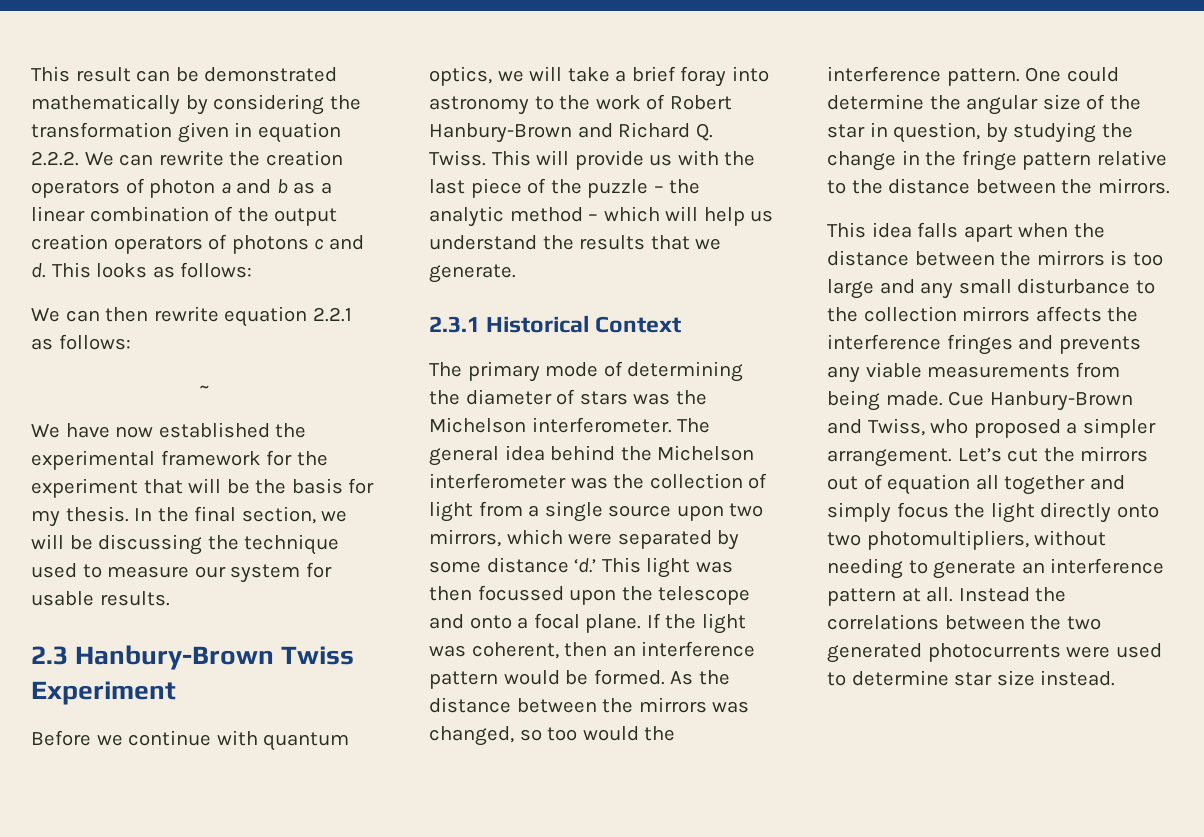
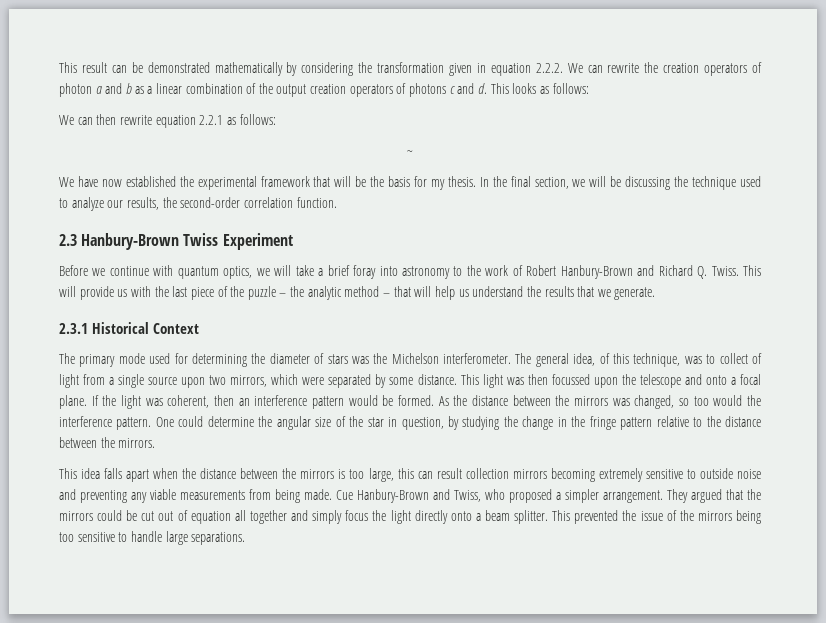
- We have now established the experimental framework for the experiment that will be the basis for my thesis.
+ We have now established the experimental framework that will be the basis for my thesis.
- In the final section, we will be discussing the technique used to measure our system for usable results.
+ In the final section, we will be discussing the technique used to analyze our results, the second-order correlation function.
- This will provide us with the last piece of the puzzle – the analytic method – which will help us understand the results that we generate.
+ This will provide us with the last piece of the puzzle – the analytic method – that will help us understand the results that we generate.
- The primary mode of determining the diameter of stars was the Michelson interferometer.
+ The primary mode used for determining the diameter of stars was the Michelson interferometer.
- The general idea behind the Michelson interferometer was the collection of light from a single source upon two mirrors, which were separated by some distance ‘d.’
+ The general idea, of this technique, was to collect of light from a single source upon two mirrors, which were separated by some distance.
- This idea falls apart when the distance between the mirrors is too large and any small disturbance to the collection mirrors affects the interference fringes and prevents any viable measurements from being made.
+ This idea falls apart when the distance between the mirrors is too large, this can result collection mirrors becoming extremely sensitive to outside noise and preventing any viable measurements from being made.
- Let’s cut the mirrors out of equation all together and simply focus the light directly onto two photomultipliers, without needing to generate an interference pattern at all. Instead the correlations between the two generated photocurrents were used to determine star size instead.
+ They argued that the mirrors could be cut out of equation all together and simply focus the light directly onto a beam splitter. This prevented the issue of the mirrors being too sensitive to handle large separations.

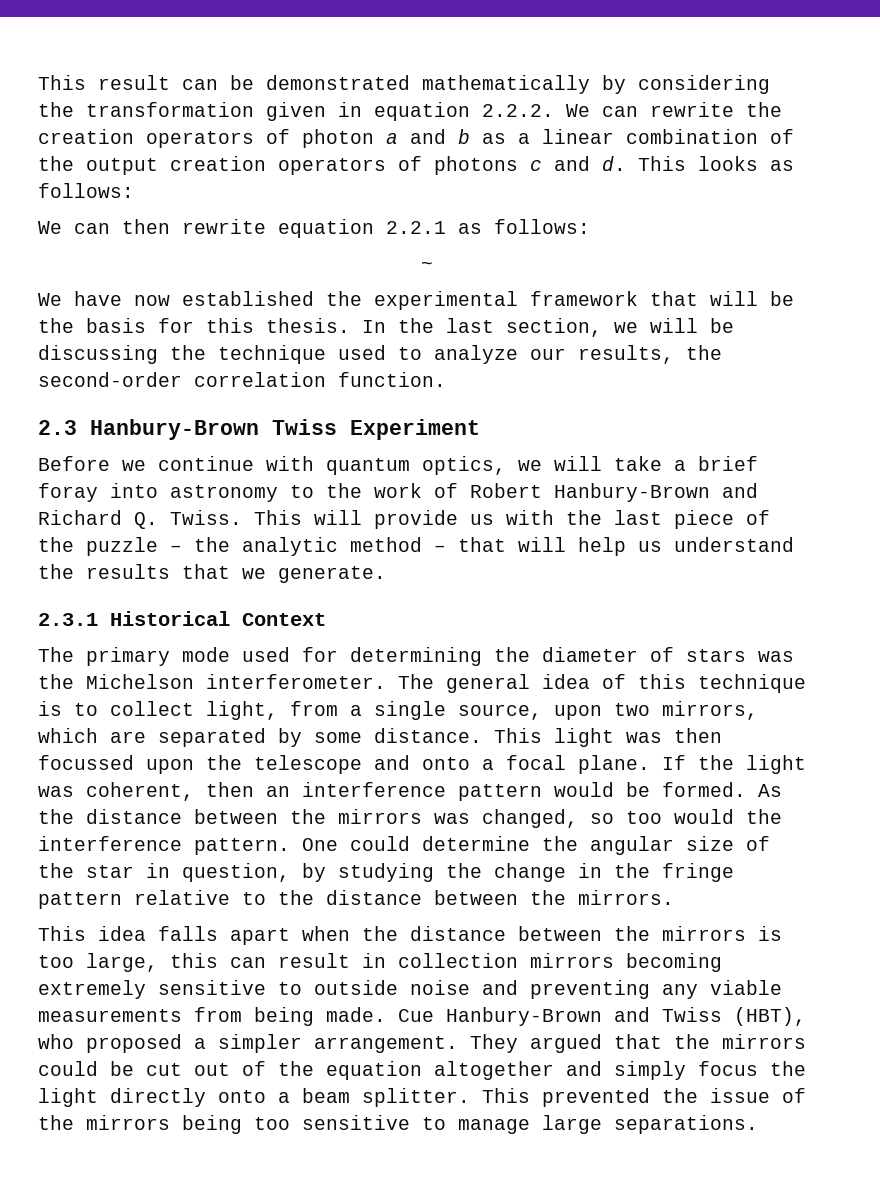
- We have now established the experimental framework that will be the basis for my thesis.
+ We have now established the experimental framework that will be the basis for this thesis.
- In the final section, we will be discussing the technique used to analyze our results, the second-order correlation function.
+ In the last section, we will be discussing the technique used to analyze our results, the second-order correlation function.
- The general idea, of this technique, was to collect of light from a single source upon two mirrors, which were separated by some distance.
+ The general idea of this technique is to collect light, from a single source, upon two mirrors, which are separated by some distance.
- This idea falls apart when the distance between the mirrors is too large, this can result collection mirrors becoming extremely sensitive to outside noise and preventing any viable measurements from being made.
+ This idea falls apart when the distance between the mirrors is too large, this can result in collection mirrors becoming extremely sensitive to outside noise and preventing any viable measurements from being made.
- Cue Hanbury-Brown and Twiss, who proposed a simpler arrangement.
+ Cue Hanbury-Brown and Twiss (HBT), who proposed a simpler arrangement.
- They argued that the mirrors could be cut out of equation all together and simply focus the light directly onto a beam splitter.
+ They argued that the mirrors could be cut out of the equation altogether and simply focus the light directly onto a beam splitter.
- This prevented the issue of the mirrors being too sensitive to handle large separations.
+ This prevented the issue of the mirrors being too sensitive to manage large separations.

